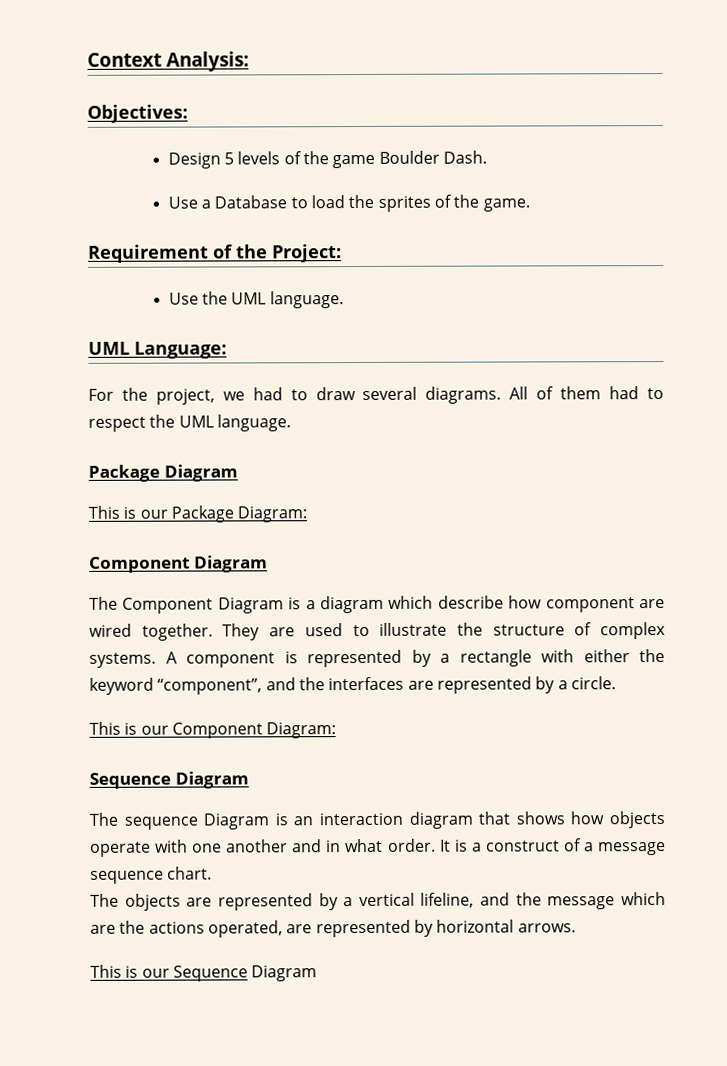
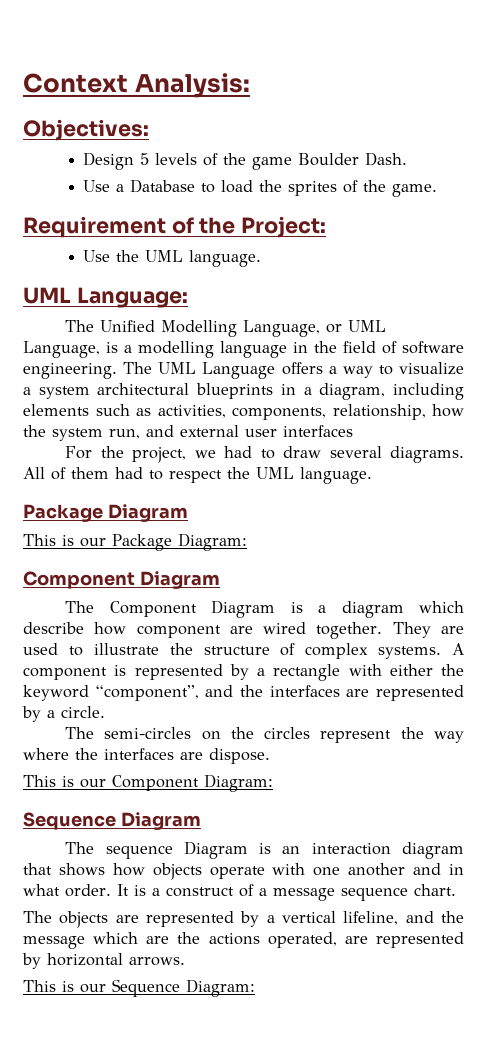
+ The Unified Modelling Language, or UML Language, is a modelling language in the field of software engineering. The UML Language offers a way to visualize a system architectural blueprints in a diagram, including elements such as activities, components, relationship, how the system run, and external user interfaces
+ The semi-circles on the circles represent the way where the interfaces are dispose.
- This is our Sequence Diagram
+ This is our Sequence Diagram:

